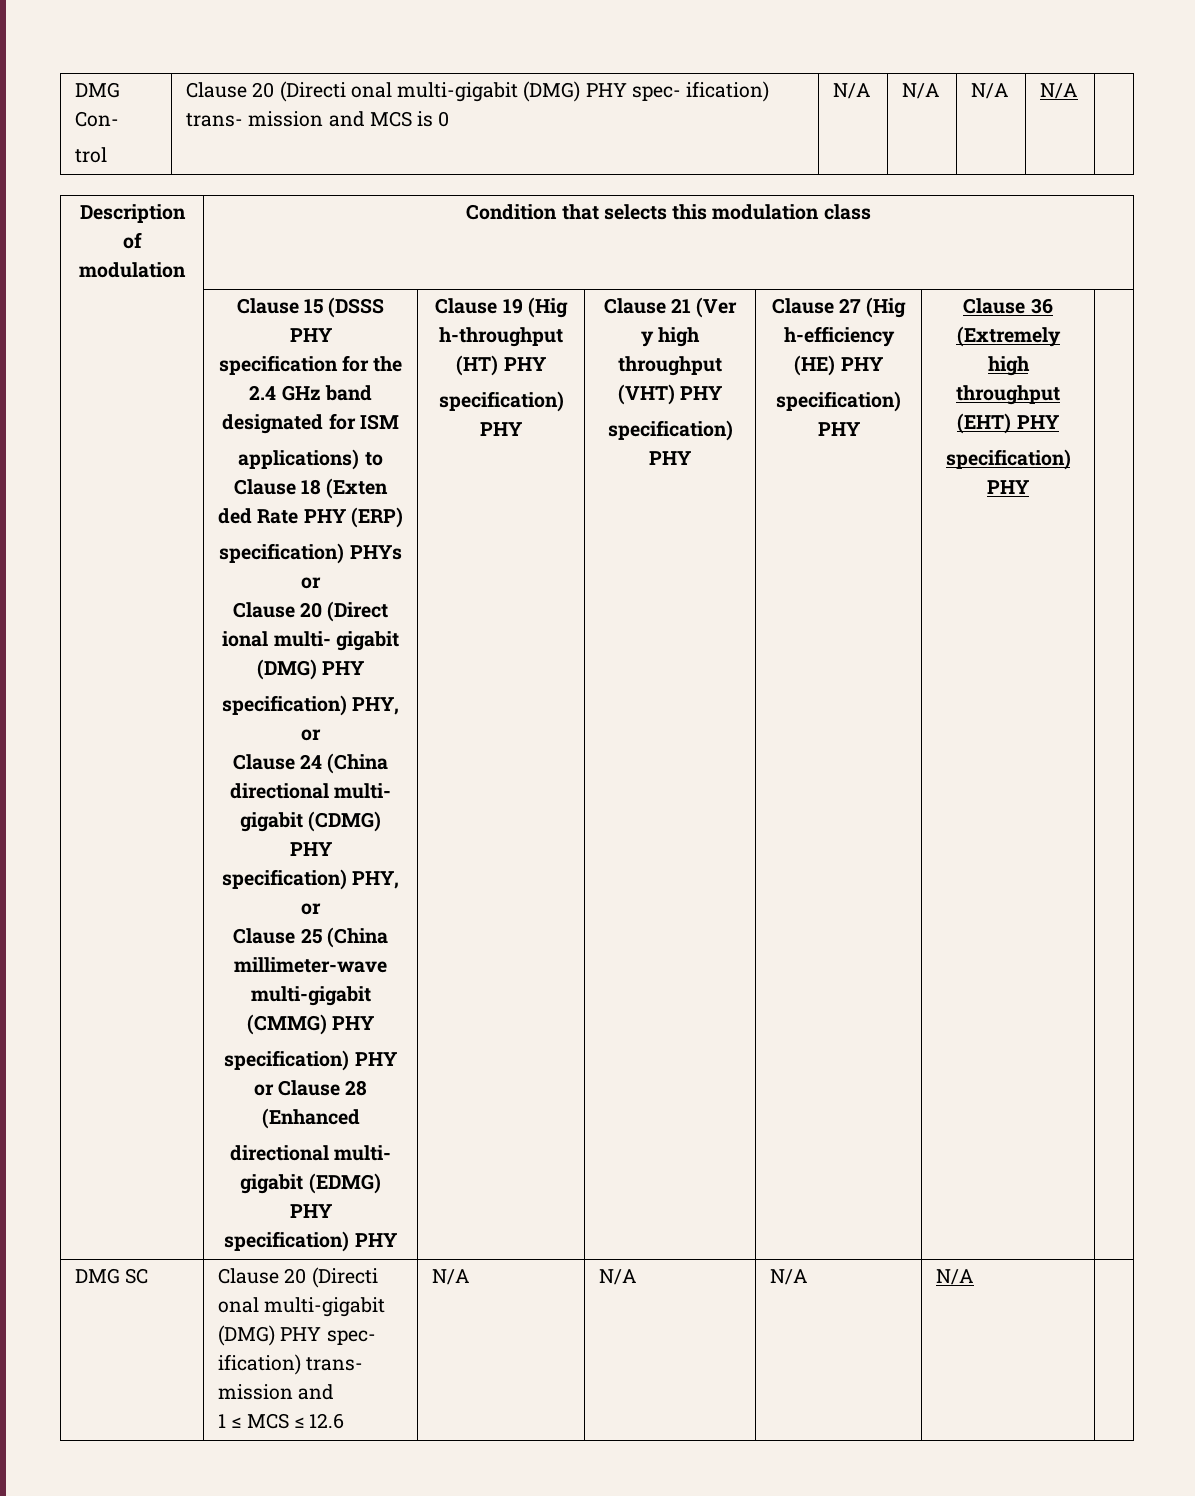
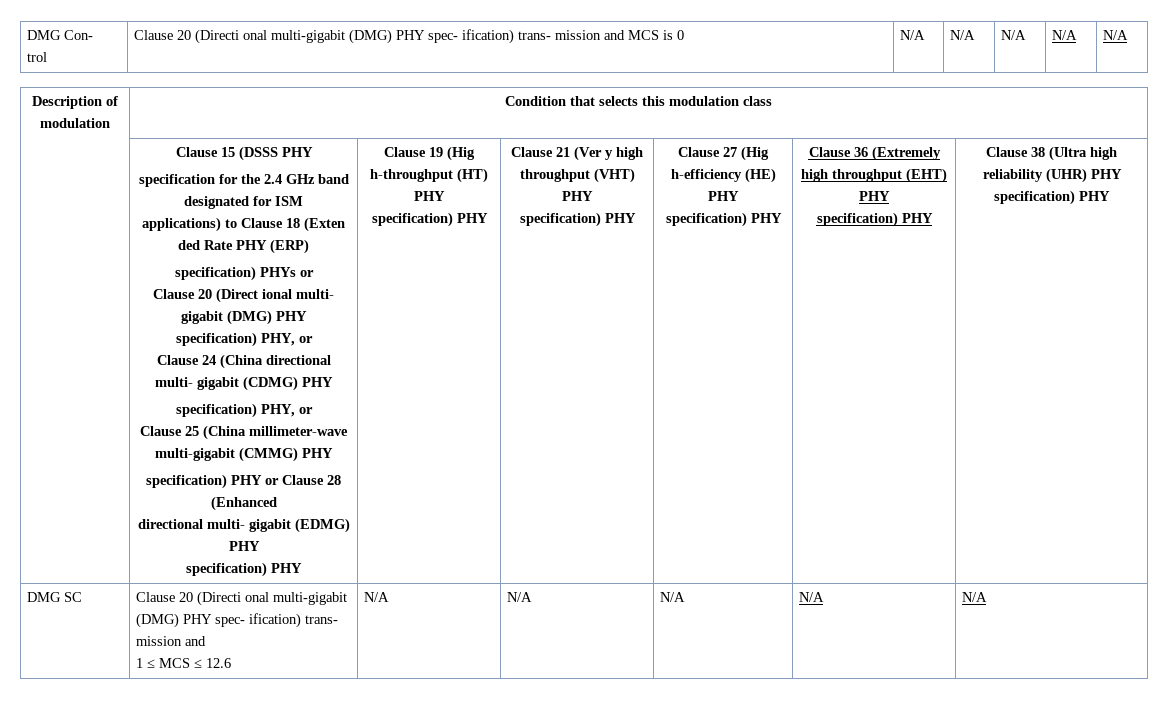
  DMG Con-
- trol | Clause 20 (Directi onal multi-gigabit (DMG) PHY spec- ification) trans- mission and MCS is 0 | N/A | N/A | N/A | N/A |
+ trol | Clause 20 (Directi onal multi-gigabit (DMG) PHY spec- ification) trans- mission and MCS is 0 | N/A | N/A | N/A | N/A | N/A
+ Clause 38 (Ultra high reliability (UHR) PHY specification) PHY
  DMG SC | Clause 20 (Directi onal multi-gigabit (DMG) PHY spec- ification) trans- mission and
- 1 ≤ MCS ≤ 12.6 | N/A | N/A | N/A | N/A |
+ 1 ≤ MCS ≤ 12.6 | N/A | N/A | N/A | N/A | N/A

